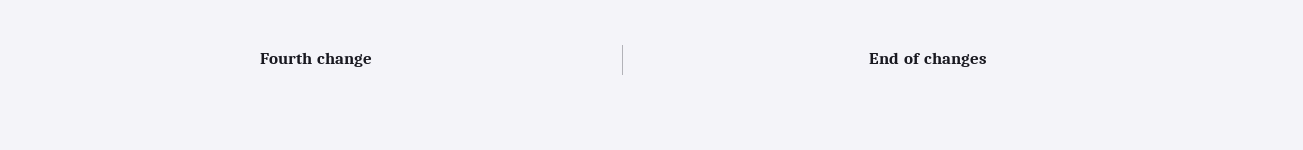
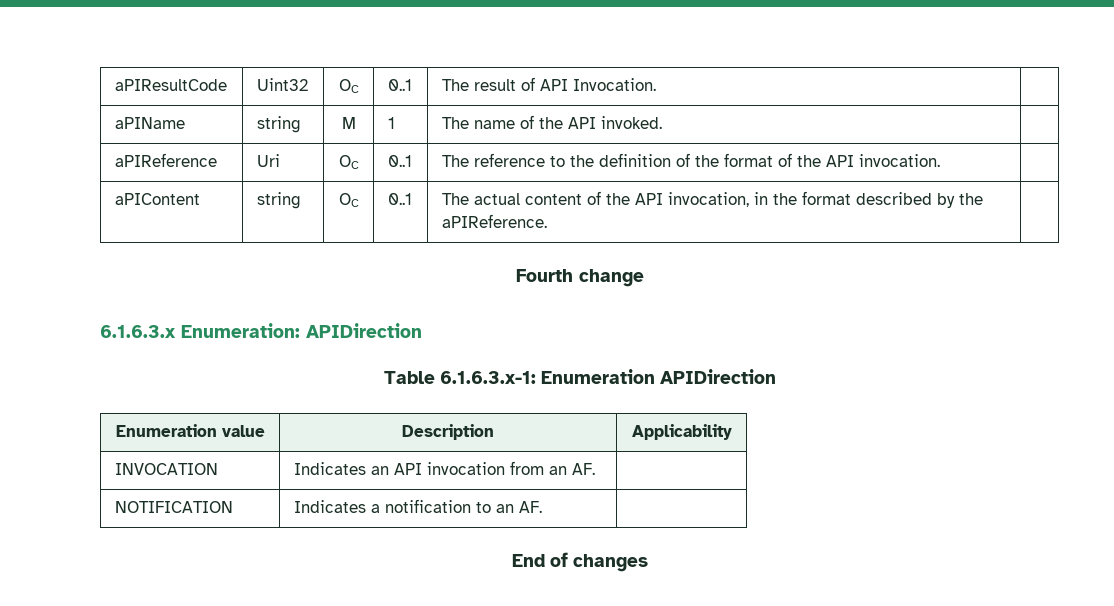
+ aPIResultCode | Uint32 | OC | 0..1 | The result of API Invocation. |
+ aPIName | string | M | 1 | The name of the API invoked. |
+ aPIReference | Uri | OC | 0..1 | The reference to the definition of the format of the API invocation. |
+ aPIContent | string | OC | 0..1 | The actual content of the API invocation, in the format described by the aPIReference. |
  Fourth change
+ 6.1.6.3.x Enumeration: APIDirection
+ Table 6.1.6.3.x-1: Enumeration APIDirection
+ Enumeration value | Description | Applicability
+ INVOCATION | Indicates an API invocation from an AF. |
+ NOTIFICATION | Indicates a notification to an AF. |

